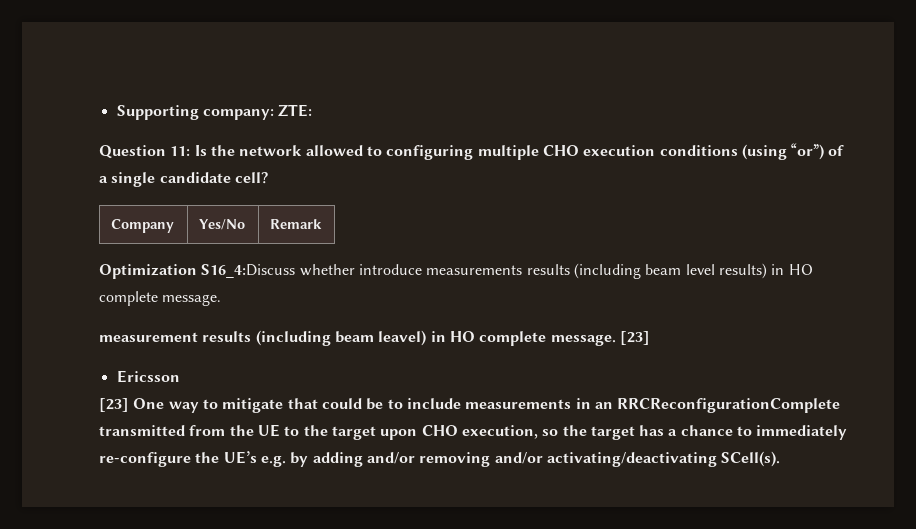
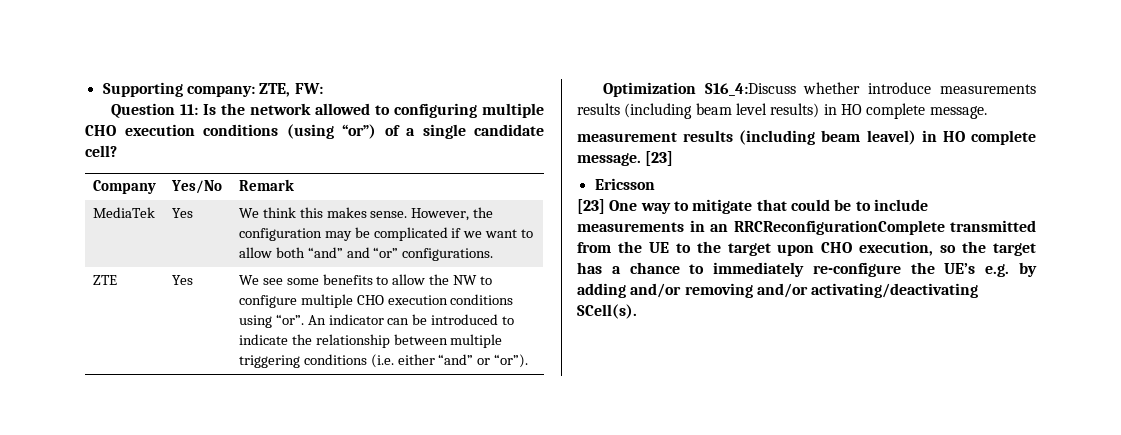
- Supporting company: ZTE:
+ Supporting company: ZTE, FW:
+ MediaTek | Yes | We think this makes sense. However, the configuration may be complicated if we want to allow both “and” and “or” configurations.
+ ZTE | Yes | We see some benefits to allow the NW to configure multiple CHO execution conditions using “or”. An indicator can be introduced to indicate the relationship between multiple triggering conditions (i.e. either “and” or “or”).

